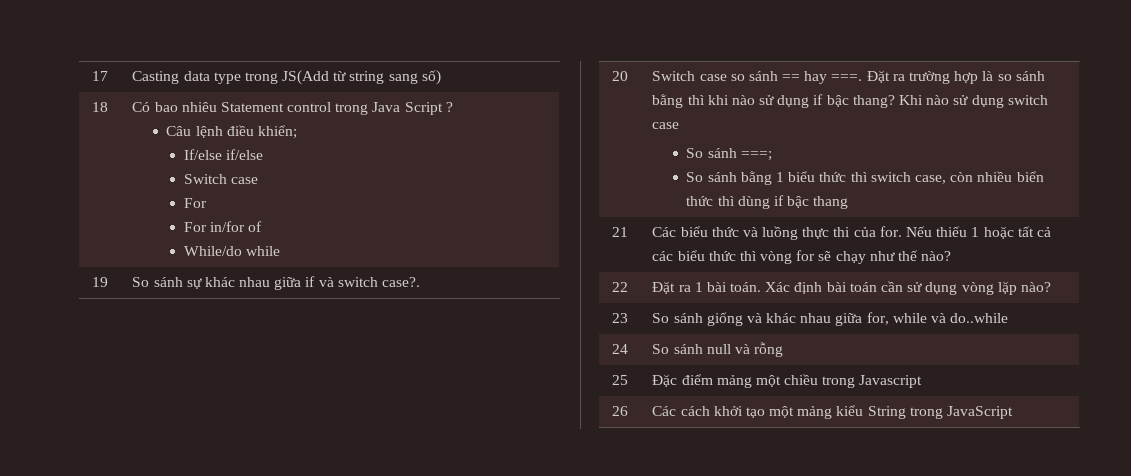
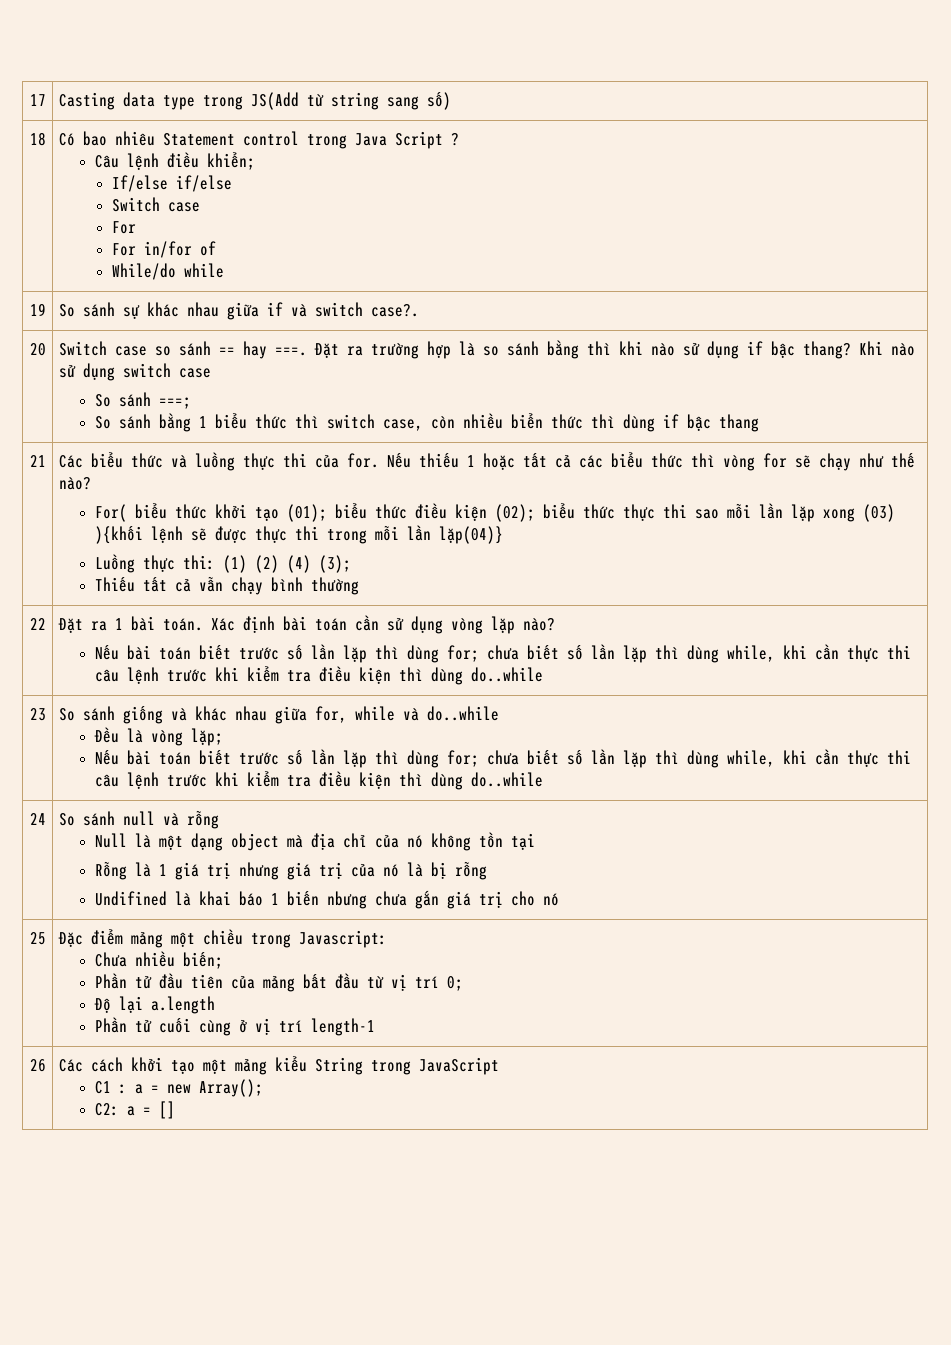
+ For( biểu thức khởi tạo (01); biểu thức điều kiện (02); biểu thức thực thi sao mỗi lần lặp xong (03) ){khối lệnh sẽ được thực thi trong mỗi lần lặp(04)}
+ Luồng thực thi: (1) (2) (4) (3);
+ Thiếu tất cả vẫn chạy bình thường
  Xác định bài toán cần sử dụng vòng lặp nào?
+ Nếu bài toán biết trước số lần lặp thì dùng for; chưa biết số lần lặp thì dùng while, khi cần thực thi câu lệnh trước khi kiểm tra điều kiện thì dùng do..while
+ Đều là vòng lặp;
+ Nếu bài toán biết trước số lần lặp thì dùng for; chưa biết số lần lặp thì dùng while, khi cần thực thi câu lệnh trước khi kiểm tra điều kiện thì dùng do..while
+ Null là một dạng object mà địa chỉ của nó không tồn tại
+ Rỗng là 1 giá trị nhưng giá trị của nó là bị rỗng
+ Undifined là khai báo 1 biến nbưng chưa gắn giá trị cho nó
- 25 | Đặc điểm mảng một chiều trong Javascript
+ 25 | Đặc điểm mảng một chiều trong Javascript:
+ Chưa nhiều biến;
+ Phần tử đầu tiên của mảng bất đầu từ vị trí 0;
+ Độ lại a.length
+ Phần tử cuối cùng ở vị trí length-1
  26 | Các cách khởi tạo một mảng kiểu String trong JavaScript
+ C1 : a = new Array();
+ C2: a = []

